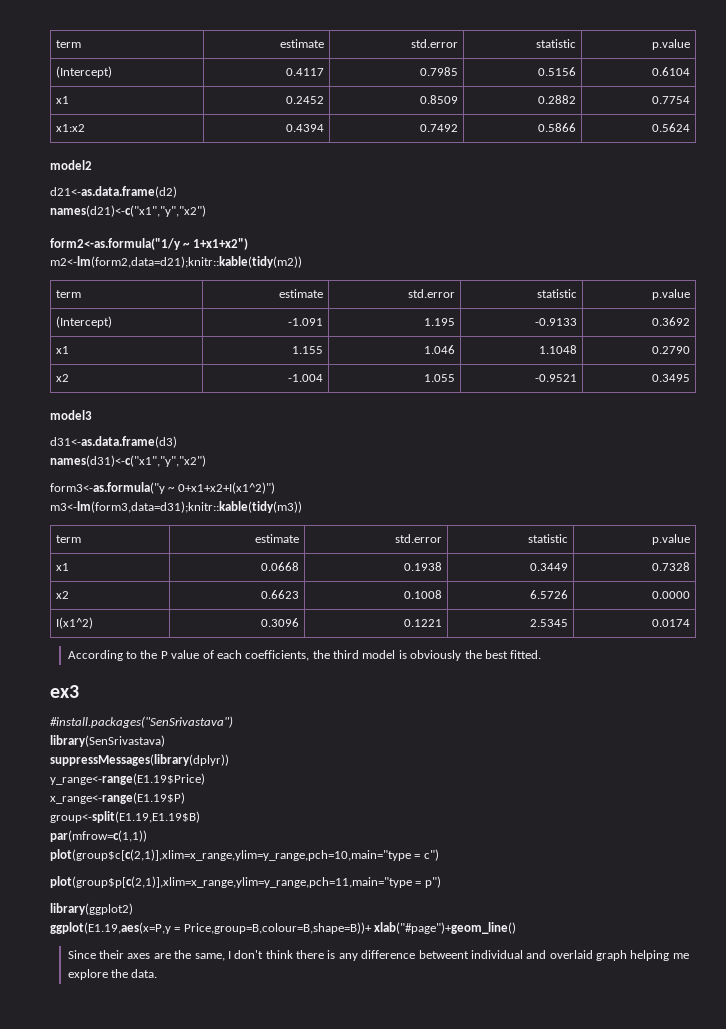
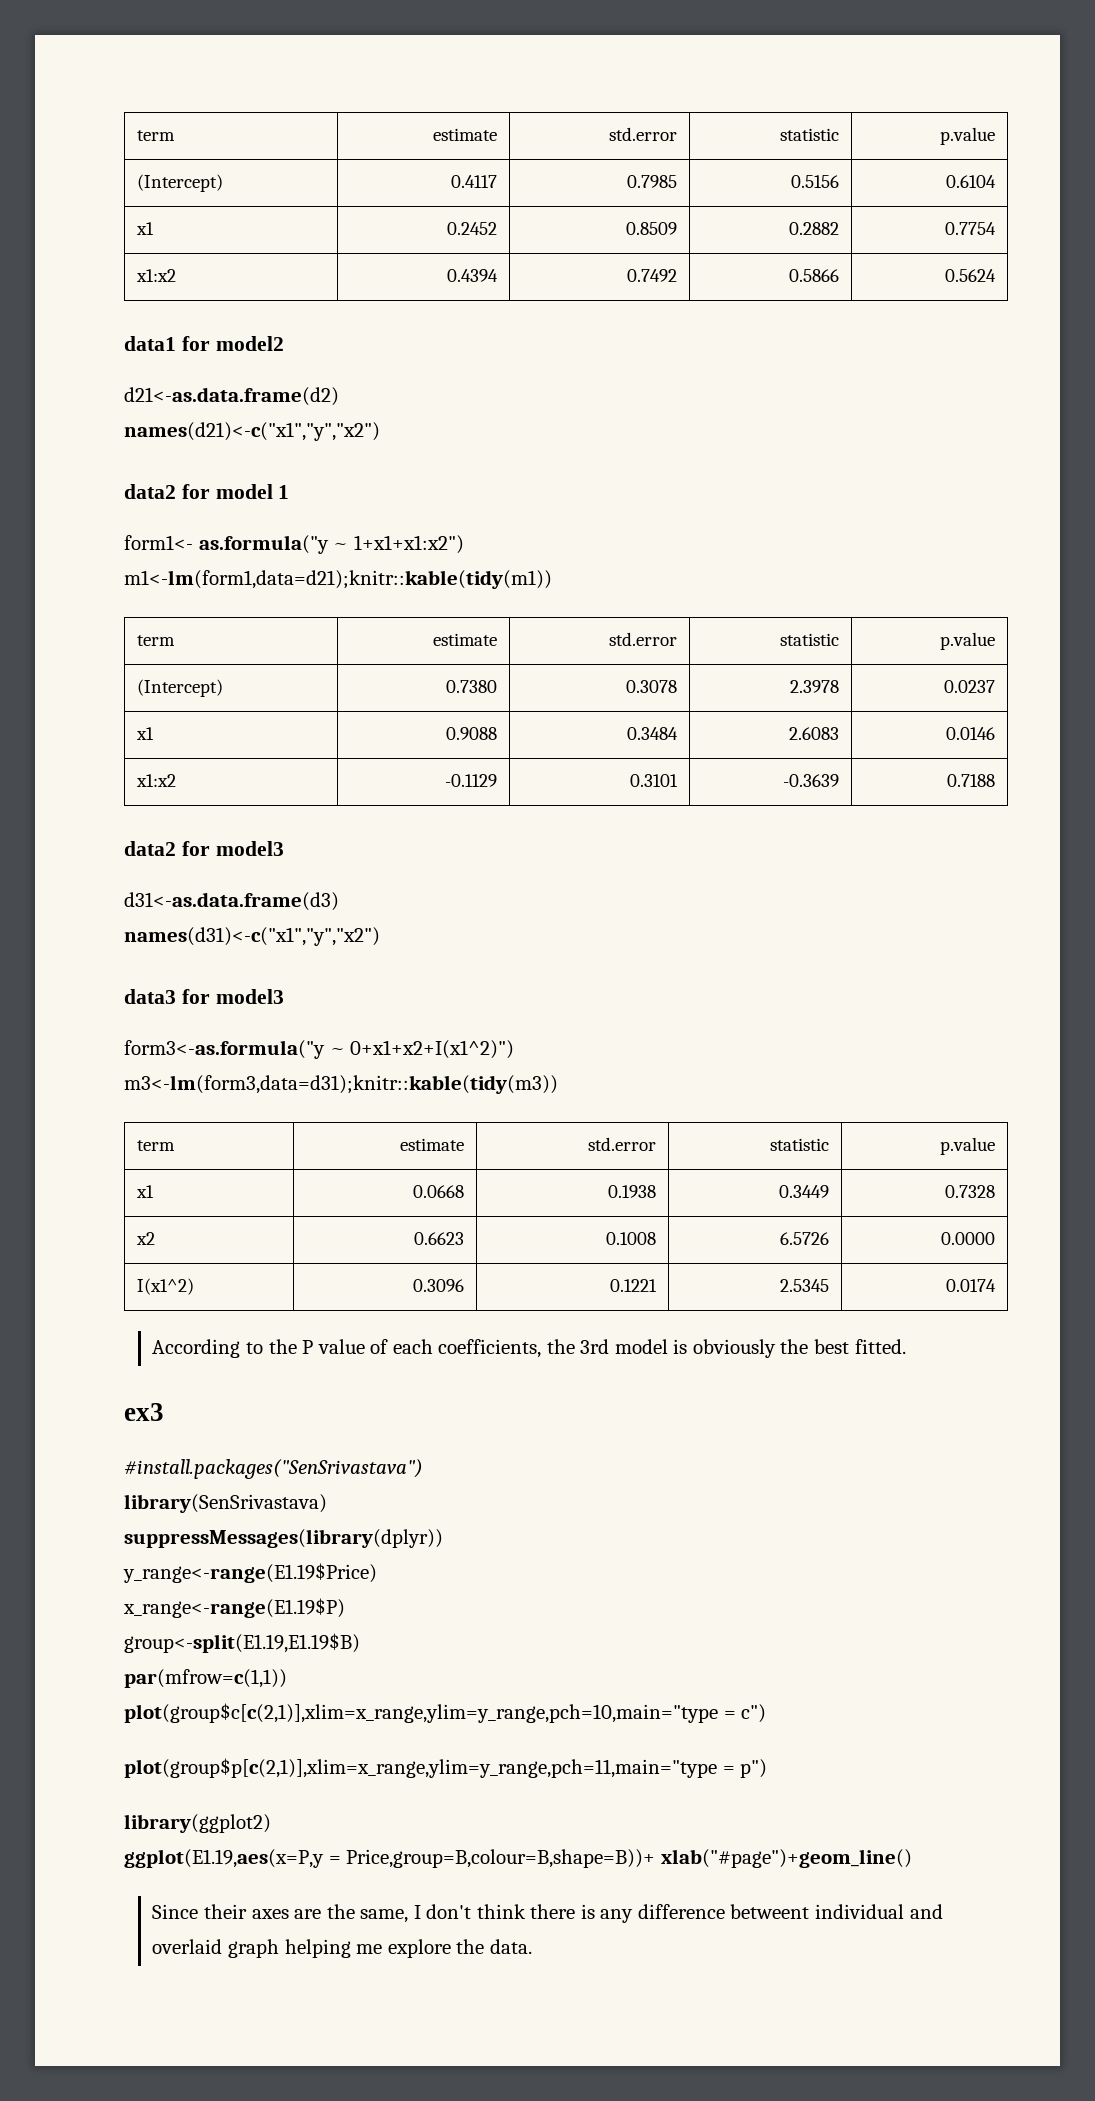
- model2
+ data1 for model2
- form2<-as.formula("1/y ~ 1+x1+x2")
- m2<-lm(form2,data=d21);knitr::kable(tidy(m2))
+ data2 for model 1
+ form1<- as.formula("y ~ 1+x1+x1:x2")
+ m1<-lm(form1,data=d21);knitr::kable(tidy(m1))
  term | estimate | std.error | statistic | p.value
- (Intercept) | -1.091 | 1.195 | -0.9133 | 0.3692
- x1 | 1.155 | 1.046 | 1.1048 | 0.2790
- x2 | -1.004 | 1.055 | -0.9521 | 0.3495
- model3
+ (Intercept) | 0.7380 | 0.3078 | 2.3978 | 0.0237
+ x1 | 0.9088 | 0.3484 | 2.6083 | 0.0146
+ x1:x2 | -0.1129 | 0.3101 | -0.3639 | 0.7188
+ data2 for model3
+ data3 for model3
- According to the P value of each coefficients, the third model is obviously the best fitted.
+ According to the P value of each coefficients, the 3rd model is obviously the best fitted.

